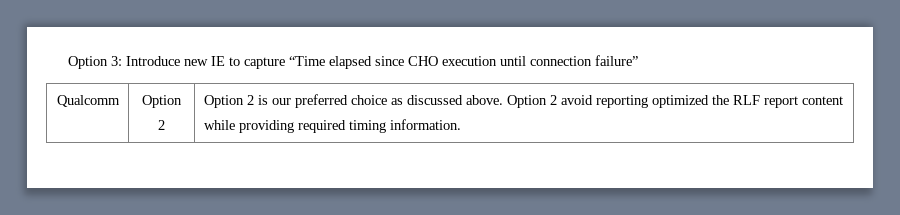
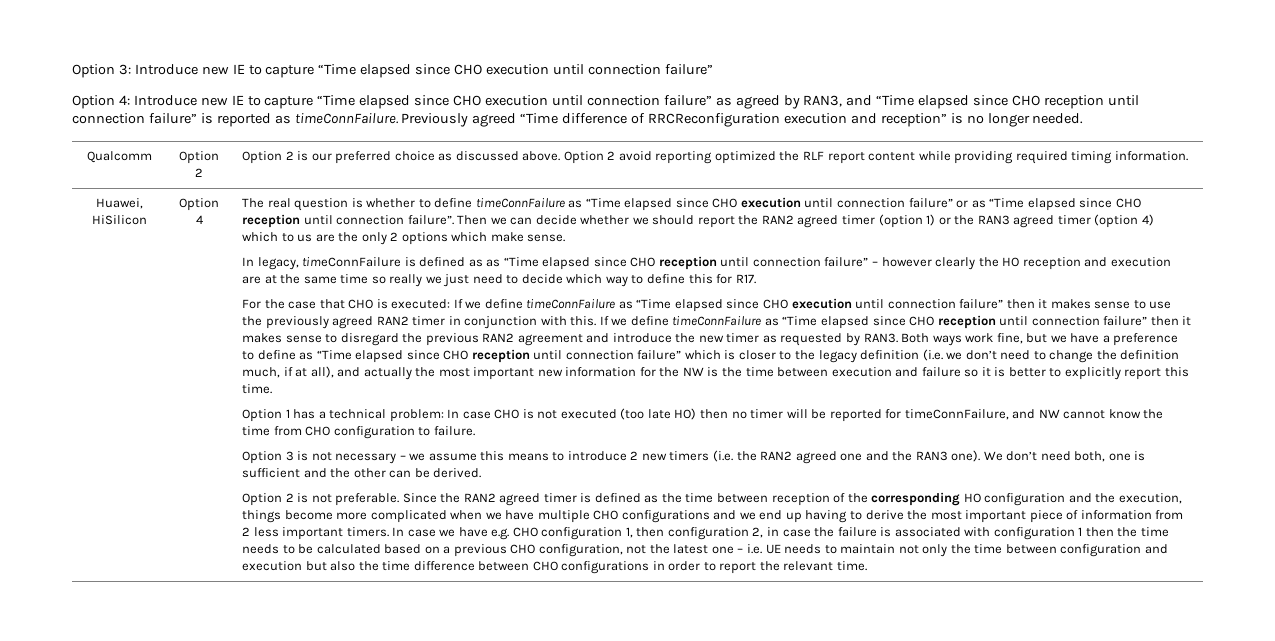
+ Option 4: Introduce new IE to capture “Time elapsed since CHO execution until connection failure” as agreed by RAN3, and “Time elapsed since CHO reception until connection failure” is reported as timeConnFailure. Previously agreed “Time difference of RRCReconfiguration execution and reception” is no longer needed.
+ Huawei, HiSilicon | Option 4 | The real question is whether to define timeConnFailure as “Time elapsed since CHO execution until connection failure” or as “Time elapsed since CHO reception until connection failure”. Then we can decide whether we should report the RAN2 agreed timer (option 1) or the RAN3 agreed timer (option 4) which to us are the only 2 options which make sense.
+ In legacy, timeConnFailure is defined as as “Time elapsed since CHO reception until connection failure” – however clearly the HO reception and execution are at the same time so really we just need to decide which way to define this for R17.
+ For the case that CHO is executed: If we define timeConnFailure as “Time elapsed since CHO execution until connection failure” then it makes sense to use the previously agreed RAN2 timer in conjunction with this. If we define timeConnFailure as “Time elapsed since CHO reception until connection failure” then it makes sense to disregard the previous RAN2 agreement and introduce the new timer as requested by RAN3. Both ways work fine, but we have a preference to define as “Time elapsed since CHO reception until connection failure” which is closer to the legacy definition (i.e. we don’t need to change the definition much, if at all), and actually the most important new information for the NW is the time between execution and failure so it is better to explicitly report this time.
+ Option 1 has a technical problem: In case CHO is not executed (too late HO) then no timer will be reported for timeConnFailure, and NW cannot know the time from CHO configuration to failure.
+ Option 3 is not necessary – we assume this means to introduce 2 new timers (i.e. the RAN2 agreed one and the RAN3 one). We don’t need both, one is sufficient and the other can be derived.
+ Option 2 is not preferable. Since the RAN2 agreed timer is defined as the time between reception of the corresponding HO configuration and the execution, things become more complicated when we have multiple CHO configurations and we end up having to derive the most important piece of information from 2 less important timers. In case we have e.g. CHO configuration 1, then configuration 2, in case the failure is associated with configuration 1 then the time needs to be calculated based on a previous CHO configuration, not the latest one – i.e. UE needs to maintain not only the time between configuration and execution but also the time difference between CHO configurations in order to report the relevant time.

